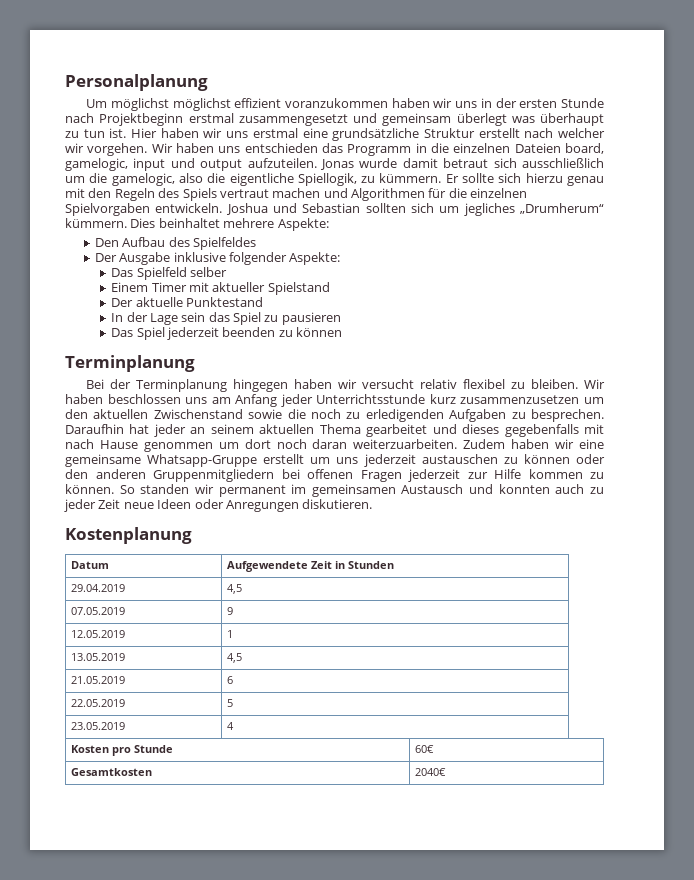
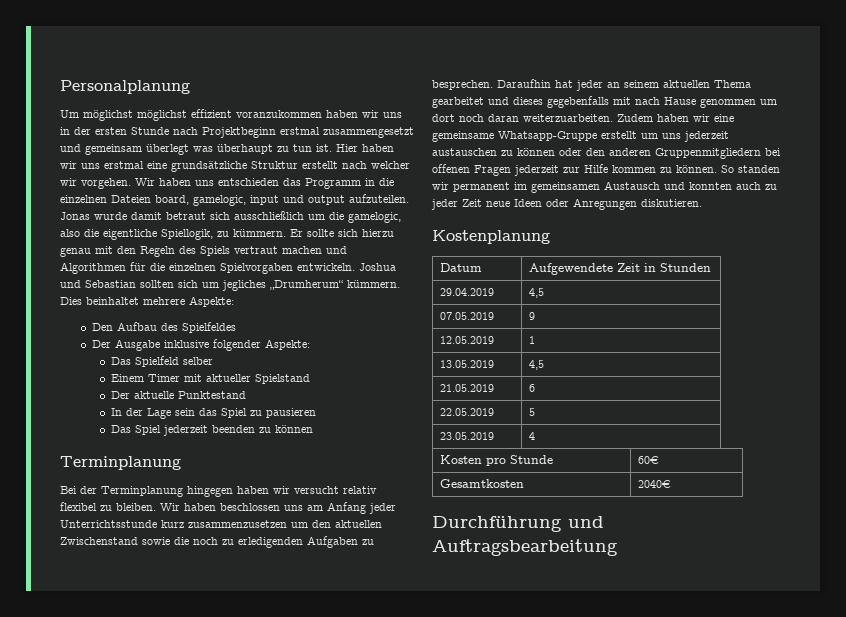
+ Durchführung und Auftragsbearbeitung

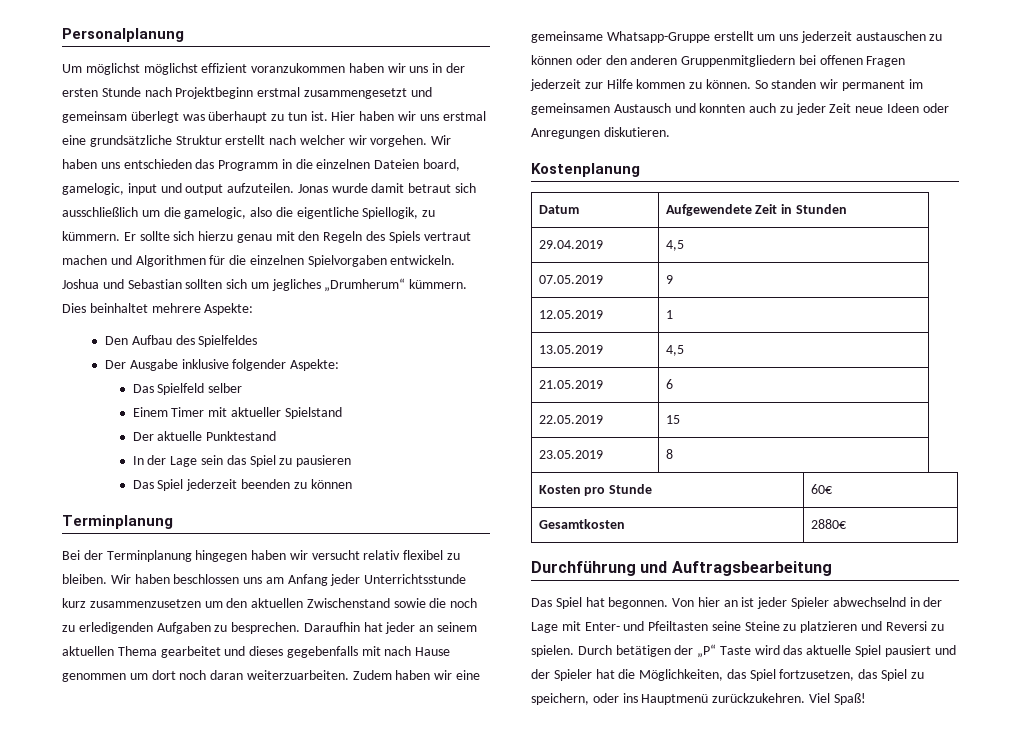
- 22.05.2019 | 5
+ 22.05.2019 | 15
- 23.05.2019 | 4
+ 23.05.2019 | 8
- Gesamtkosten | 2040€
+ Gesamtkosten | 2880€
+ Das Spiel hat begonnen. Von hier an ist jeder Spieler abwechselnd in der Lage mit Enter- und Pfeiltasten seine Steine zu platzieren und Reversi zu spielen. Durch betätigen der „P“ Taste wird das aktuelle Spiel pausiert und der Spieler hat die Möglichkeiten, das Spiel fortzusetzen, das Spiel zu speichern, oder ins Hauptmenü zurückzukehren. Viel Spaß!

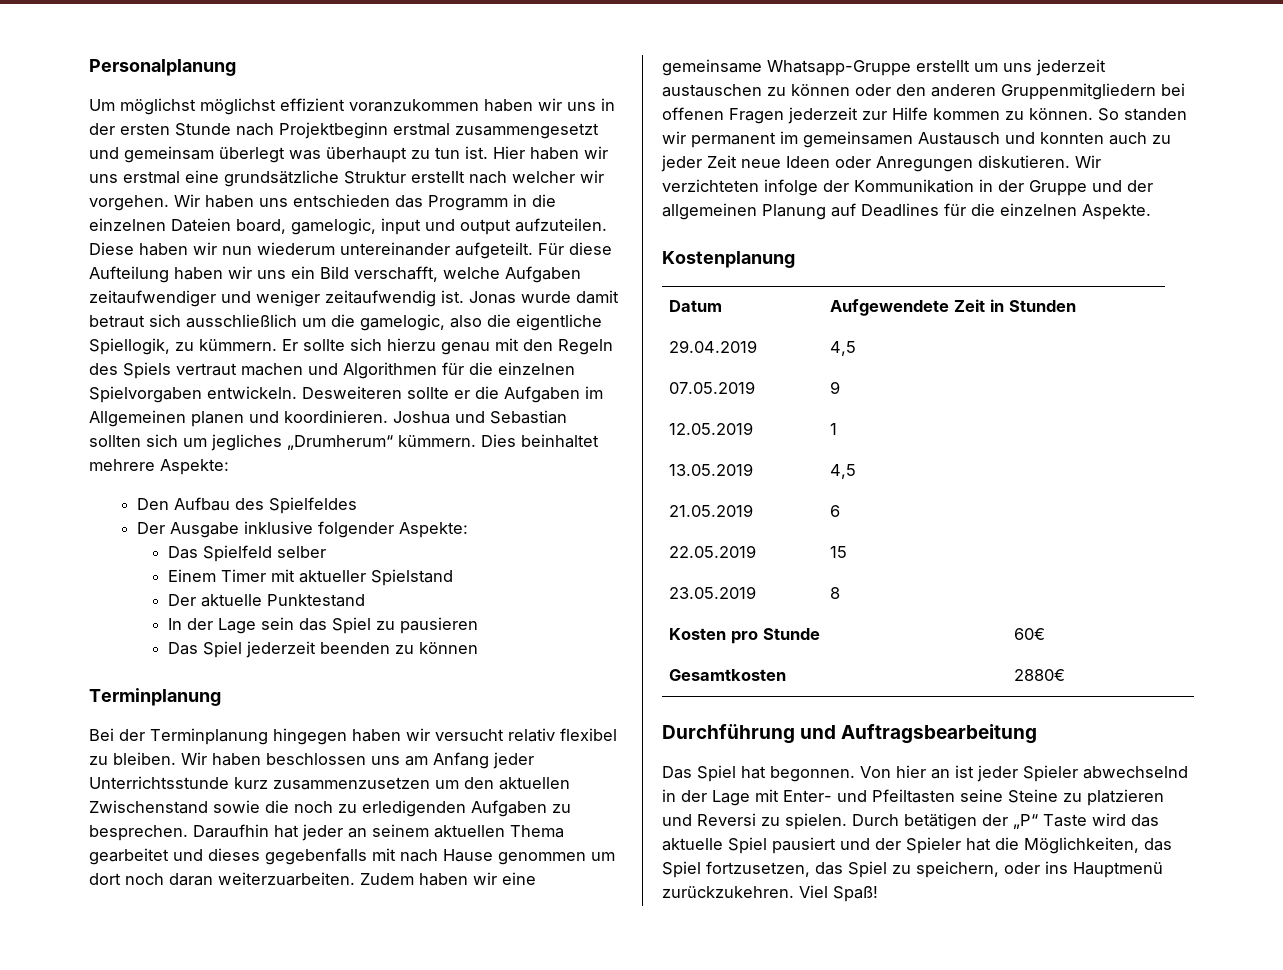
+ Diese haben wir nun wiederum untereinander aufgeteilt. Für diese Aufteilung haben wir uns ein Bild verschafft, welche Aufgaben zeitaufwendiger und weniger zeitaufwendig ist.
+ Desweiteren sollte er die Aufgaben im Allgemeinen planen und koordinieren.
+ Wir verzichteten infolge der Kommunikation in der Gruppe und der allgemeinen Planung auf Deadlines für die einzelnen Aspekte.

